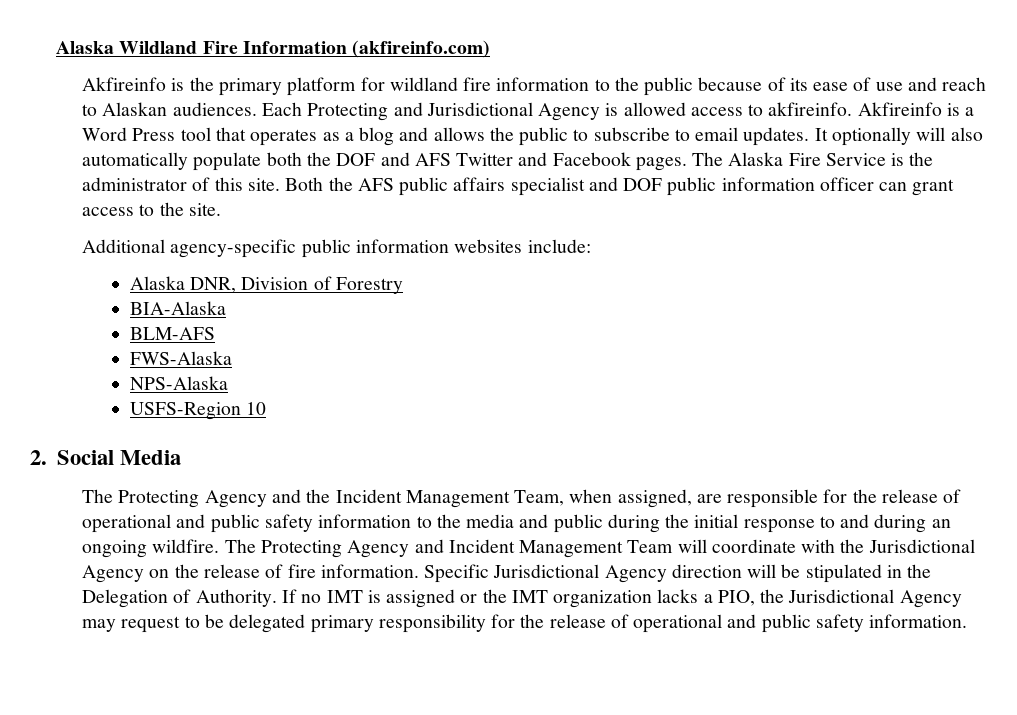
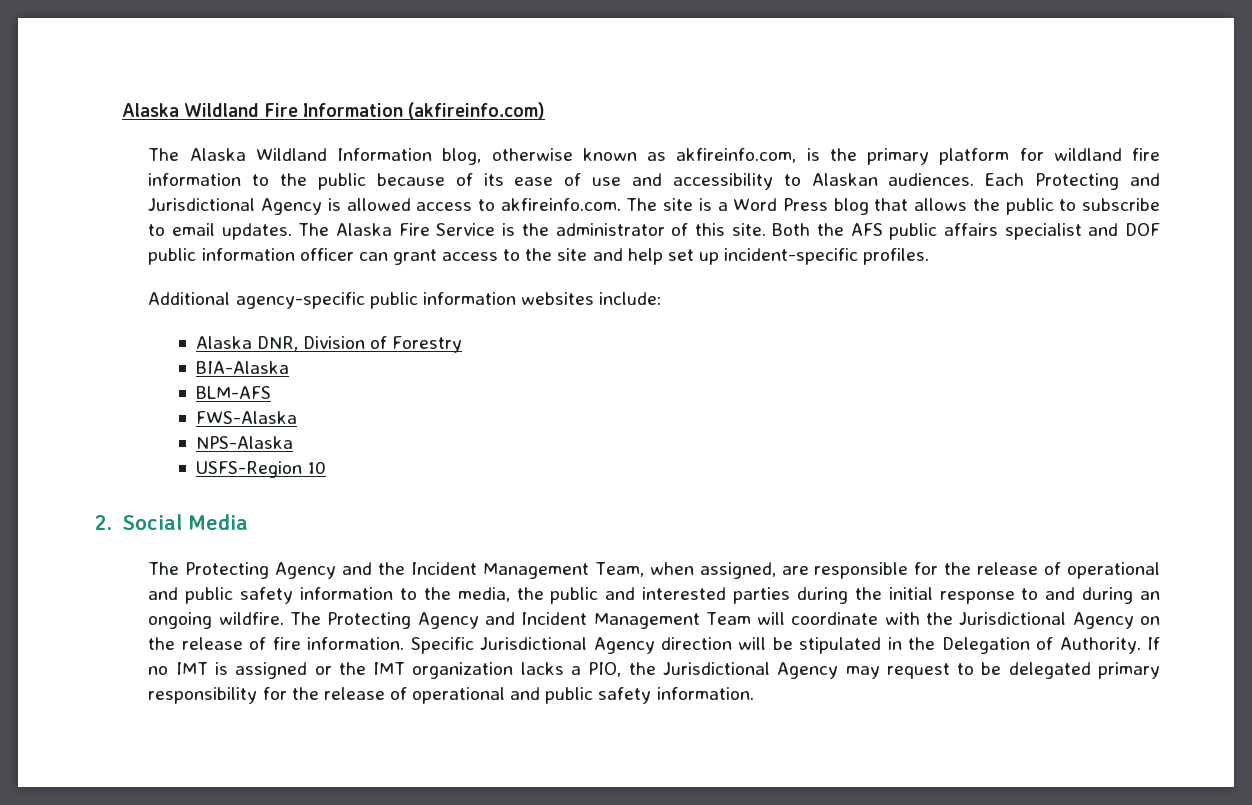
- Akfireinfo is the primary platform for wildland fire information to the public because of its ease of use and reach to Alaskan audiences.
+ The Alaska Wildland Information blog, otherwise known as akfireinfo.com, is the primary platform for wildland fire information to the public because of its ease of use and accessibility to Alaskan audiences.
- Each Protecting and Jurisdictional Agency is allowed access to akfireinfo. Akfireinfo is a Word Press tool that operates as a blog and allows the public to subscribe to email updates.
+ Each Protecting and Jurisdictional Agency is allowed access to akfireinfo.com. The site is a Word Press blog that allows the public to subscribe to email updates.
- It optionally will also automatically populate both the DOF and AFS Twitter and Facebook pages.
- Both the AFS public affairs specialist and DOF public information officer can grant access to the site.
+ Both the AFS public affairs specialist and DOF public information officer can grant access to the site and help set up incident-specific profiles.
- The Protecting Agency and the Incident Management Team, when assigned, are responsible for the release of operational and public safety information to the media and public during the initial response to and during an ongoing wildfire.
+ The Protecting Agency and the Incident Management Team, when assigned, are responsible for the release of operational and public safety information to the media, the public and interested parties during the initial response to and during an ongoing wildfire.

